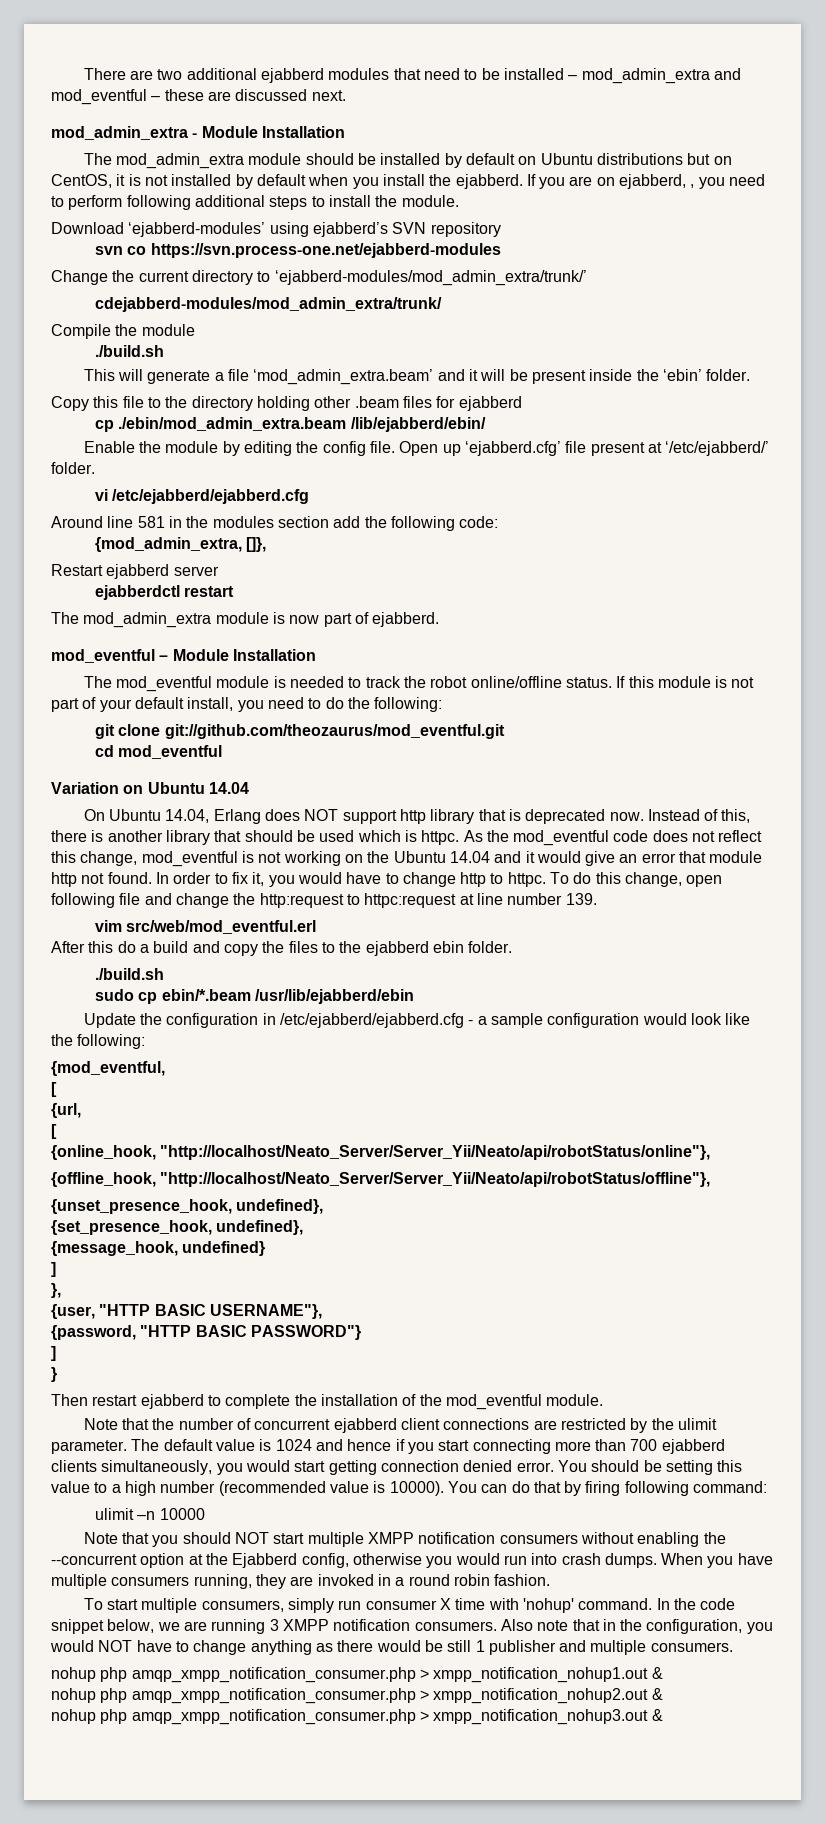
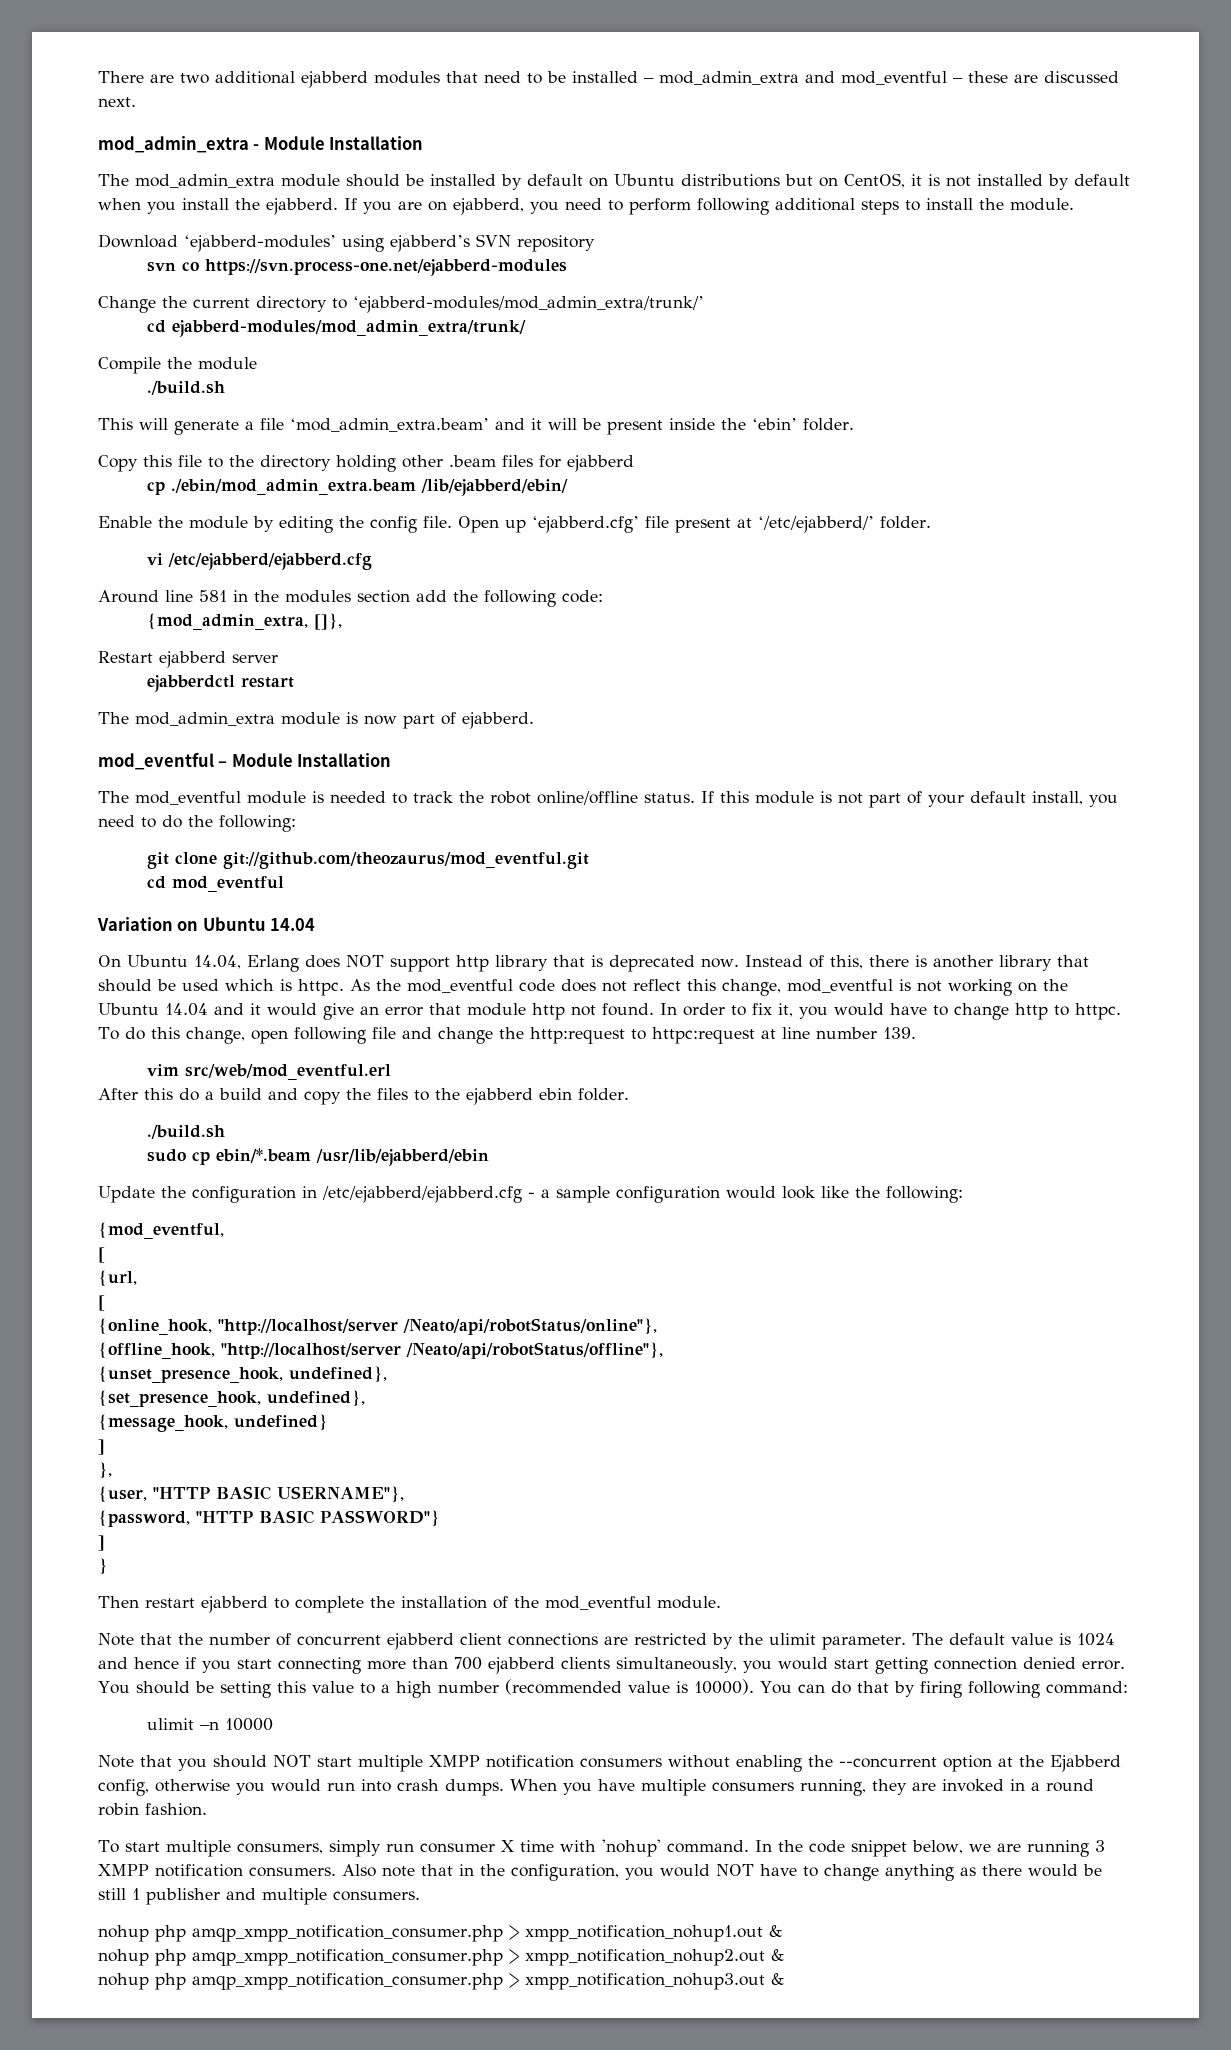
- If you are on ejabberd, , you need to perform following additional steps to install the module.
+ If you are on ejabberd, you need to perform following additional steps to install the module.
- cdejabberd-modules/mod_admin_extra/trunk/
+ cd ejabberd-modules/mod_admin_extra/trunk/
- {online_hook, "http://localhost/Neato_Server/Server_Yii/Neato/api/robotStatus/online"},
+ {online_hook, "http://localhost/server /Neato/api/robotStatus/online"},
- {offline_hook, "http://localhost/Neato_Server/Server_Yii/Neato/api/robotStatus/offline"},
+ {offline_hook, "http://localhost/server /Neato/api/robotStatus/offline"},

